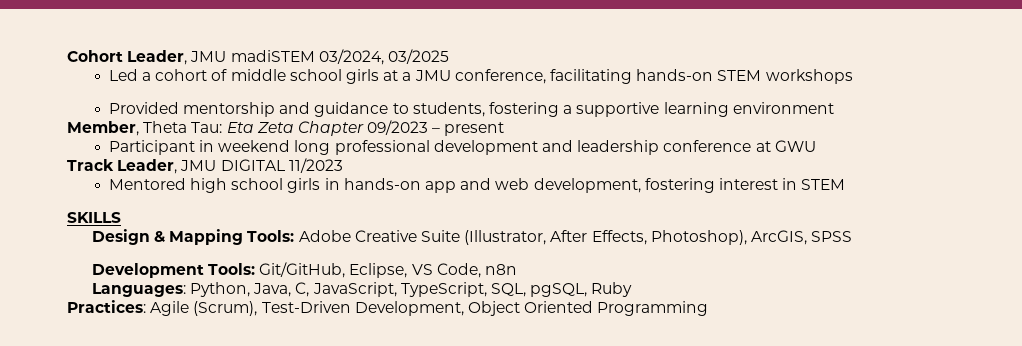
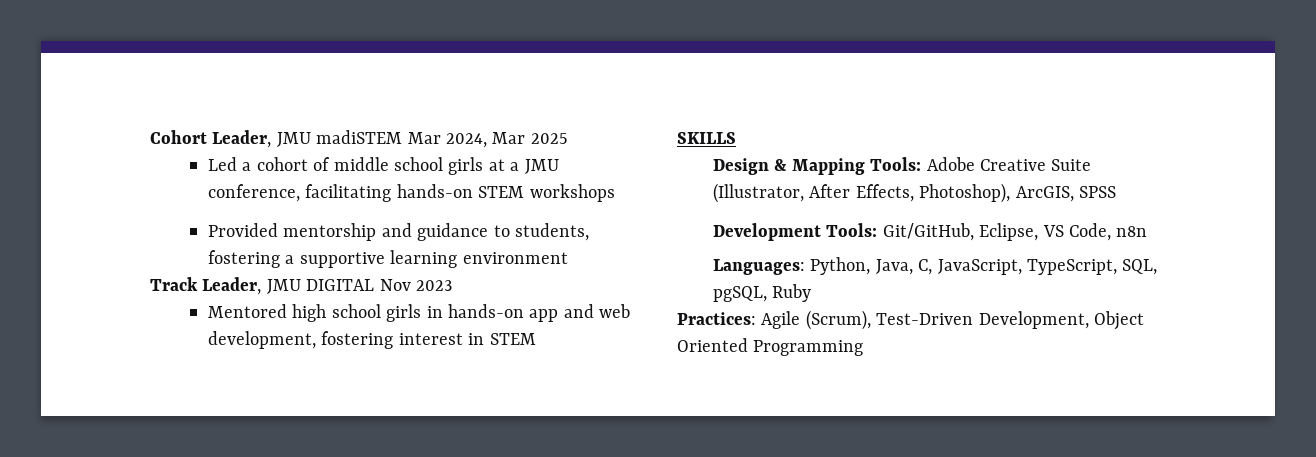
- Cohort Leader, JMU madiSTEM 03/2024, 03/2025
+ Cohort Leader, JMU madiSTEM Mar 2024, Mar 2025
- Member, Theta Tau: Eta Zeta Chapter 09/2023 – present
- Participant in weekend long professional development and leadership conference at GWU
- Track Leader, JMU DIGITAL 11/2023
+ Track Leader, JMU DIGITAL Nov 2023

